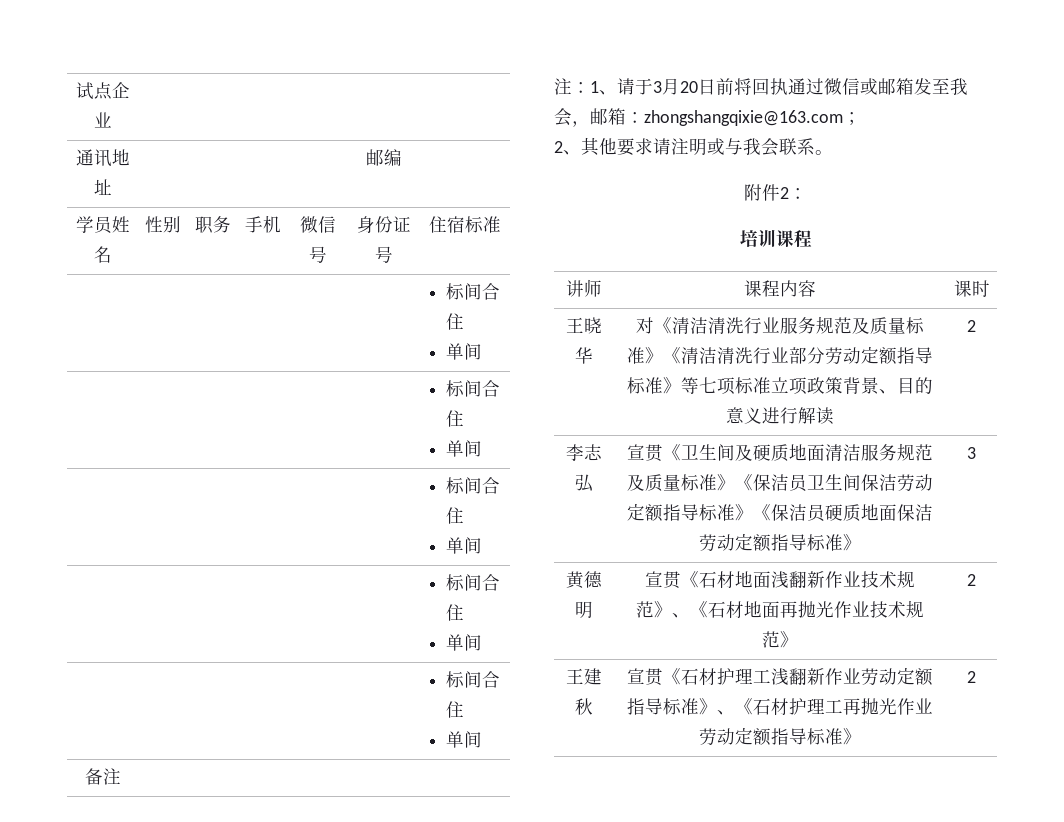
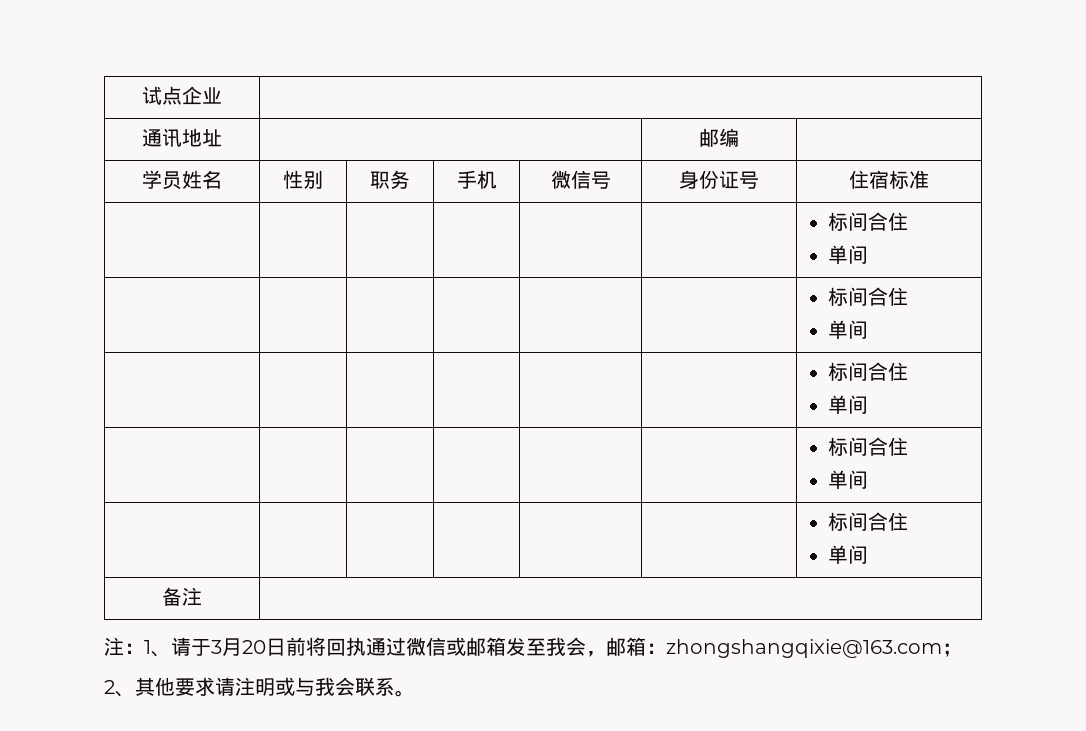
- 附件2：
- 培训课程
- 讲师 | 课程内容 | 课时
- 王晓华 | 对《清洁清洗行业服务规范及质量标准》《清洁清洗行业部分劳动定额指导标准》等七项标准立项政策背景、目的意义进行解读 | 2
- 李志弘 | 宣贯《卫生间及硬质地面清洁服务规范及质量标准》《保洁员卫生间保洁劳动定额指导标准》《保洁员硬质地面保洁劳动定额指导标准》 | 3
- 黄德明 | 宣贯《石材地面浅翻新作业技术规范》、《石材地面再抛光作业技术规范》 | 2
- 王建秋 | 宣贯《石材护理工浅翻新作业劳动定额指导标准》、《石材护理工再抛光作业劳动定额指导标准》 | 2

